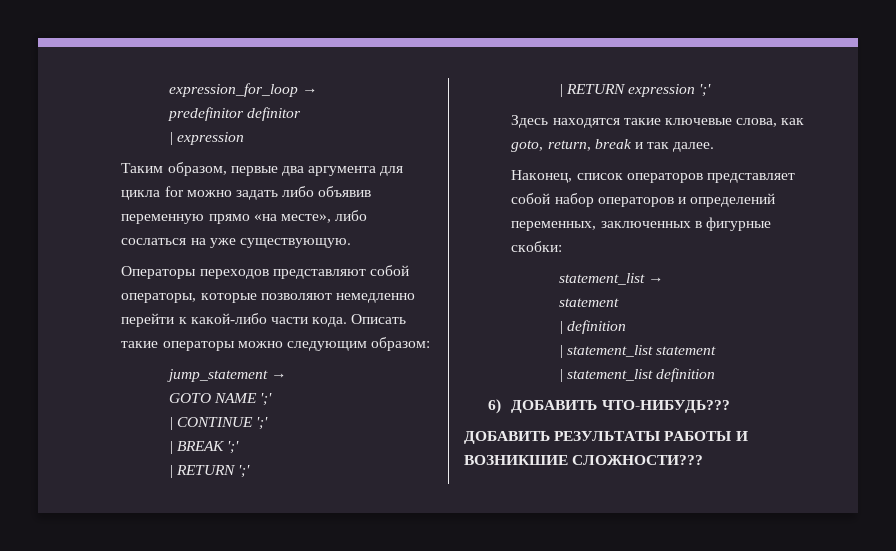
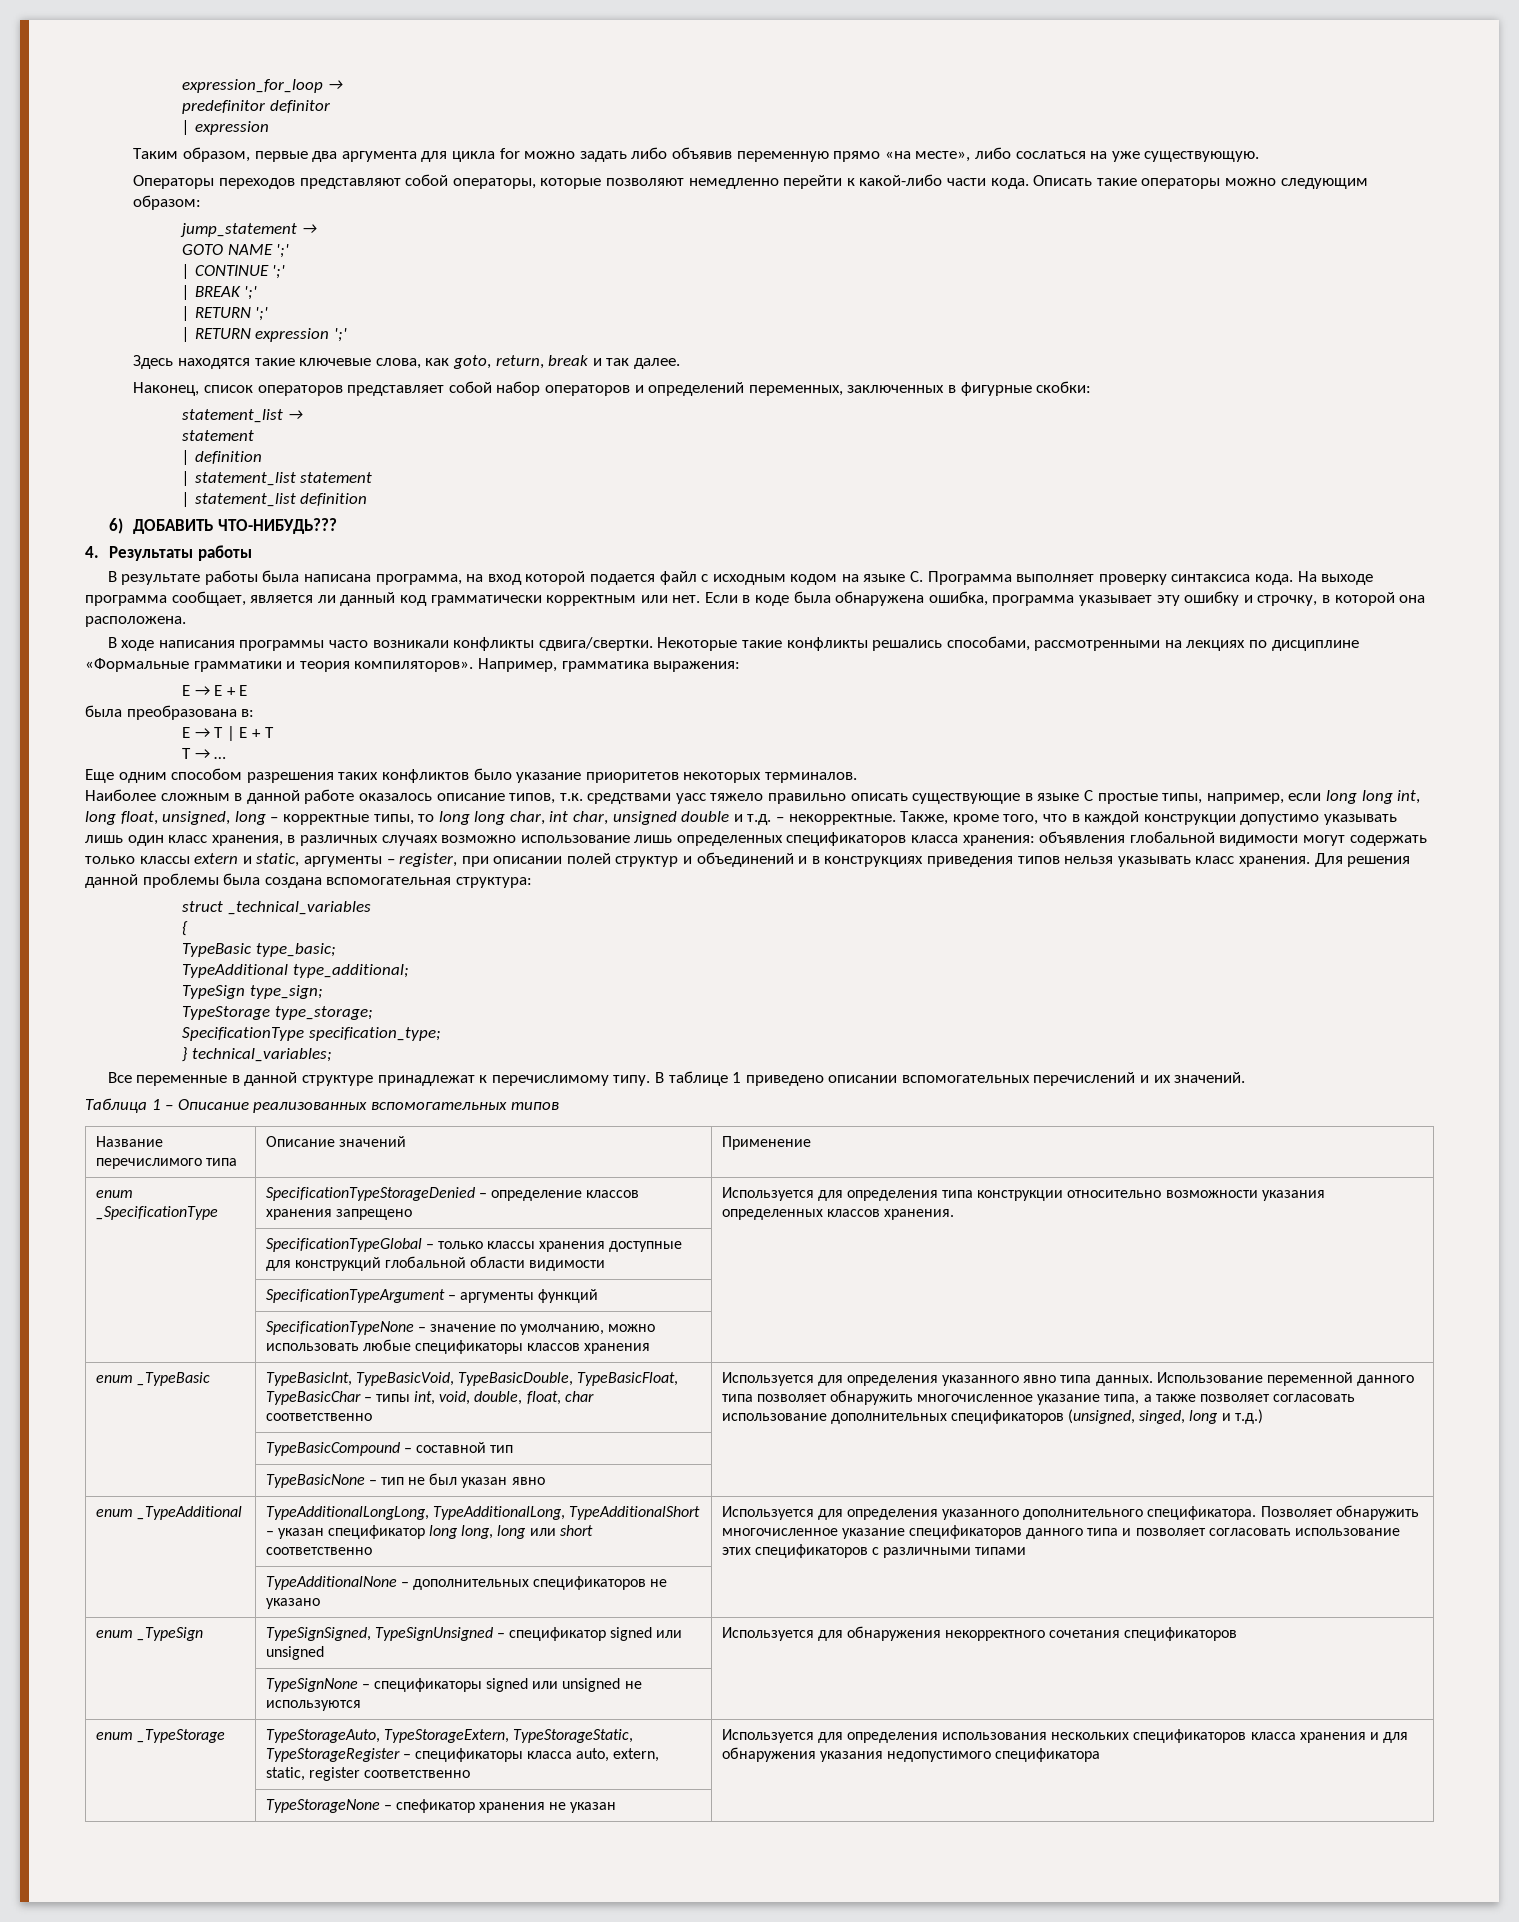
- ДОБАВИТЬ РЕЗУЛЬТАТЫ РАБОТЫ И ВОЗНИКШИЕ СЛОЖНОСТИ???
+ 4. Результаты работы
+ В результате работы была написана программа, на вход которой подается файл с исходным кодом на языке C. Программа выполняет проверку синтаксиса кода. На выходе программа сообщает, является ли данный код грамматически корректным или нет. Если в коде была обнаружена ошибка, программа указывает эту ошибку и строчку, в которой она расположена.
+ В ходе написания программы часто возникали конфликты сдвига/свертки. Некоторые такие конфликты решались способами, рассмотренными на лекциях по дисциплине «Формальные грамматики и теория компиляторов». Например, грамматика выражения:
+ E → E + E
+ была преобразована в:
+ E → T | E + T
+ T → …
+ Еще одним способом разрешения таких конфликтов было указание приоритетов некоторых терминалов.
+ Наиболее сложным в данной работе оказалось описание типов, т.к. средствами yacc тяжело правильно описать существующие в языке C простые типы, например, если long long int, long float, unsigned, long – корректные типы, то long long char, int char, unsigned double и т.д. – некорректные. Также, кроме того, что в каждой конструкции допустимо указывать лишь один класс хранения, в различных случаях возможно использование лишь определенных спецификаторов класса хранения: объявления глобальной видимости могут содержать только классы extern и static, аргументы – register, при описании полей структур и объединений и в конструкциях приведения типов нельзя указывать класс хранения. Для решения данной проблемы была создана вспомогательная структура:
+ struct _technical_variables
+ {
+ TypeBasic type_basic;
+ TypeAdditional type_additional;
+ TypeSign type_sign;
+ TypeStorage type_storage;
+ SpecificationType specification_type;
+ } technical_variables;
+ Все переменные в данной структуре принадлежат к перечислимому типу. В таблице 1 приведено описании вспомогательных перечислений и их значений.
+ Таблица 1 – Описание реализованных вспомогательных типов
+ Название перечислимого типа | Описание значений | Применение
+ enum _SpecificationType | SpecificationTypeStorageDenied – определение классов хранения запрещено | Используется для определения типа конструкции относительно возможности указания определенных классов хранения.
+ | SpecificationTypeGlobal – только классы хранения доступные для конструкций глобальной области видимости |
+ | SpecificationTypeArgument – аргументы функций |
+ | SpecificationTypeNone – значение по умолчанию, можно использовать любые спецификаторы классов хранения |
+ enum _TypeBasic | TypeBasicInt, TypeBasicVoid, TypeBasicDouble, TypeBasicFloat, TypeBasicChar – типы int, void, double, float, char соответственно | Используется для определения указанного явно типа данных. Использование переменной данного типа позволяет обнаружить многочисленное указание типа, а также позволяет согласовать использование дополнительных спецификаторов (unsigned, singed, long и т.д.)
+ | TypeBasicCompound – составной тип |
+ | TypeBasicNone – тип не был указан явно |
+ enum _TypeAdditional | TypeAdditionalLongLong, TypeAdditionalLong, TypeAdditionalShort – указан спецификатор long long, long или short соответственно | Используется для определения указанного дополнительного спецификатора. Позволяет обнаружить многочисленное указание спецификаторов данного типа и позволяет согласовать использование этих спецификаторов с различными типами
+ | TypeAdditionalNone – дополнительных спецификаторов не указано |
+ enum _TypeSign | TypeSignSigned, TypeSignUnsigned – спецификатор signed или unsigned | Используется для обнаружения некорректного сочетания спецификаторов
+ | TypeSignNone – спецификаторы signed или unsigned не используются |
+ enum _TypeStorage | TypeStorageAuto, TypeStorageExtern, TypeStorageStatic, TypeStorageRegister – спецификаторы класса auto, extern, static, register соответственно | Используется для определения использования нескольких спецификаторов класса хранения и для обнаружения указания недопустимого спецификатора
+ | TypeStorageNone – спефикатор хранения не указан |

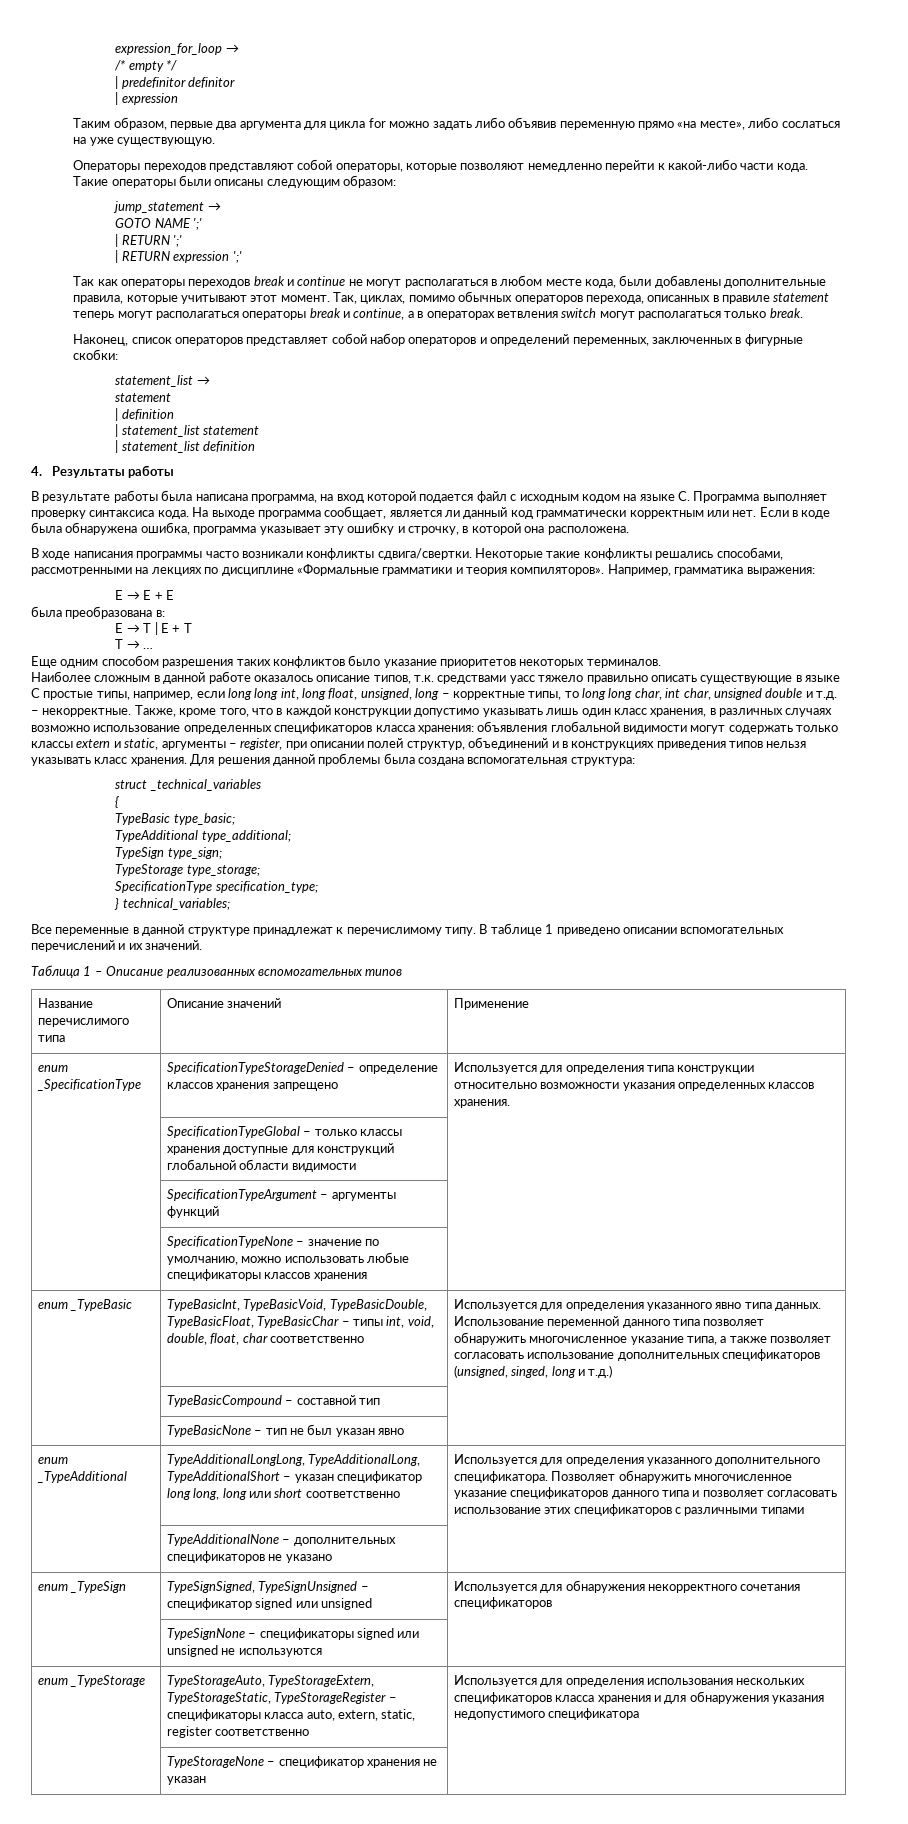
- predefinitor definitor
+ /* empty */
+ | predefinitor definitor
- Описать такие операторы можно следующим образом:
+ Такие операторы были описаны следующим образом:
- | CONTINUE ';'
- | BREAK ';'
- Здесь находятся такие ключевые слова, как goto, return, break и так далее.
+ Так как операторы переходов break и continue не могут располагаться в любом месте кода, были добавлены дополнительные правила, которые учитывают этот момент. Так, циклах, помимо обычных операторов перехода, описанных в правиле statement теперь могут располагаться операторы break и continue, а в операторах ветвления switch могут располагаться только break.
- 6) ДОБАВИТЬ ЧТО-НИБУДЬ???
- Также, кроме того, что в каждой конструкции допустимо указывать лишь один класс хранения, в различных случаях возможно использование лишь определенных спецификаторов класса хранения: объявления глобальной видимости могут содержать только классы extern и static, аргументы – register, при описании полей структур и объединений и в конструкциях приведения типов нельзя указывать класс хранения.
+ Также, кроме того, что в каждой конструкции допустимо указывать лишь один класс хранения, в различных случаях возможно использование определенных спецификаторов класса хранения: объявления глобальной видимости могут содержать только классы extern и static, аргументы – register, при описании полей структур, объединений и в конструкциях приведения типов нельзя указывать класс хранения.
- | TypeStorageNone – спефикатор хранения не указан |
+ | TypeStorageNone – спецификатор хранения не указан |

